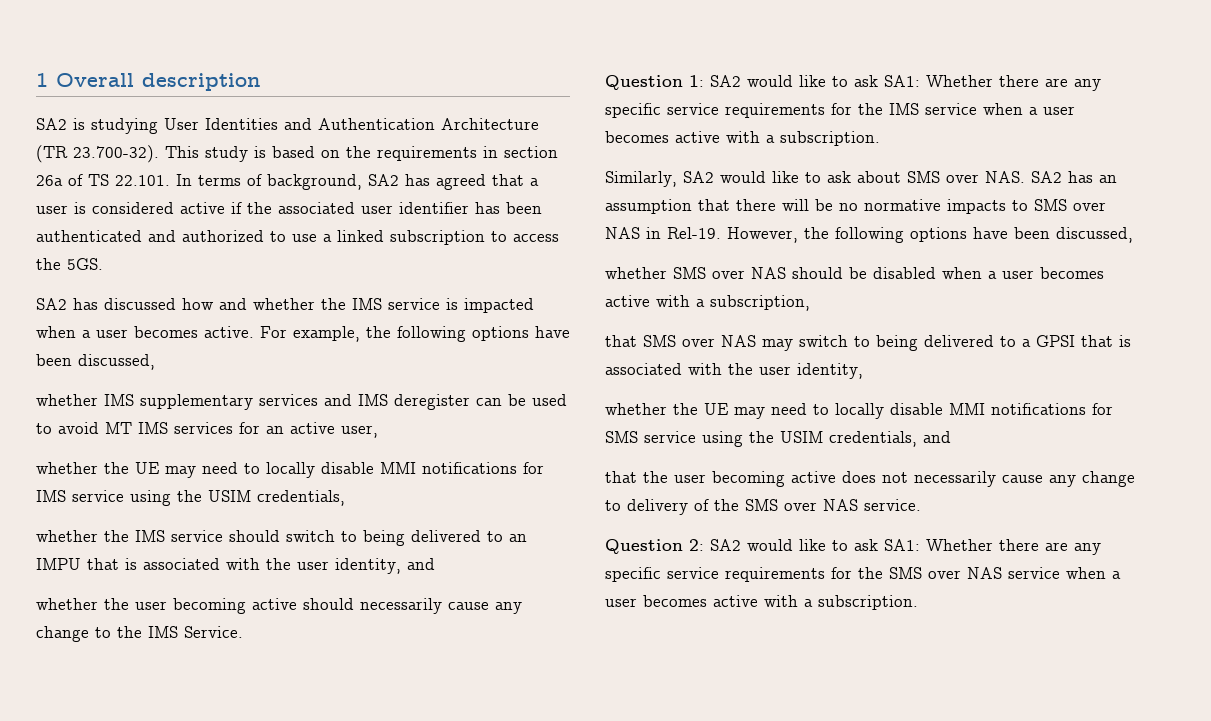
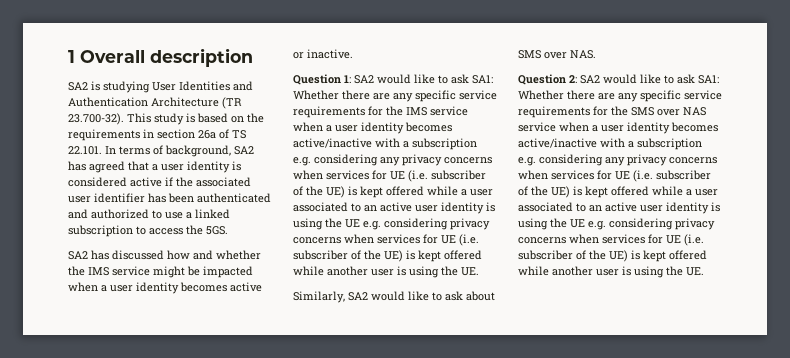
- SA2 is studying User Identities and Authentication Architecture (TR 23.700-32). This study is based on the requirements in section 26a of TS 22.101. In terms of background, SA2 has agreed that a user is considered active if the associated user identifier has been authenticated and authorized to use a linked subscription to access the 5GS.
+ SA2 is studying User Identities and Authentication Architecture (TR 23.700-32). This study is based on the requirements in section 26a of TS 22.101. In terms of background, SA2 has agreed that a user identity is considered active if the associated user identifier has been authenticated and authorized to use a linked subscription to access the 5GS.
- SA2 has discussed how and whether the IMS service is impacted when a user becomes active. For example, the following options have been discussed,
- whether IMS supplementary services and IMS deregister can be used to avoid MT IMS services for an active user,
- whether the UE may need to locally disable MMI notifications for IMS service using the USIM credentials,
- whether the IMS service should switch to being delivered to an IMPU that is associated with the user identity, and
- whether the user becoming active should necessarily cause any change to the IMS Service.
+ SA2 has discussed how and whether the IMS service might be impacted when a user identity becomes active or inactive.
- Question 1: SA2 would like to ask SA1: Whether there are any specific service requirements for the IMS service when a user becomes active with a subscription.
+ Question 1: SA2 would like to ask SA1: Whether there are any specific service requirements for the IMS service when a user identity becomes active/inactive with a subscription e.g. considering any privacy concerns when services for UE (i.e. subscriber of the UE) is kept offered while a user associated to an active user identity is using the UE e.g. considering privacy concerns when services for UE (i.e. subscriber of the UE) is kept offered while another user is using the UE.
- Similarly, SA2 would like to ask about SMS over NAS. SA2 has an assumption that there will be no normative impacts to SMS over NAS in Rel-19. However, the following options have been discussed,
- whether SMS over NAS should be disabled when a user becomes active with a subscription,
- that SMS over NAS may switch to being delivered to a GPSI that is associated with the user identity,
- whether the UE may need to locally disable MMI notifications for SMS service using the USIM credentials, and
- that the user becoming active does not necessarily cause any change to delivery of the SMS over NAS service.
+ Similarly, SA2 would like to ask about SMS over NAS.
- Question 2: SA2 would like to ask SA1: Whether there are any specific service requirements for the SMS over NAS service when a user becomes active with a subscription.
+ Question 2: SA2 would like to ask SA1: Whether there are any specific service requirements for the SMS over NAS service when a user identity becomes active/inactive with a subscription e.g. considering any privacy concerns when services for UE (i.e. subscriber of the UE) is kept offered while a user associated to an active user identity is using the UE e.g. considering privacy concerns when services for UE (i.e. subscriber of the UE) is kept offered while another user is using the UE.

